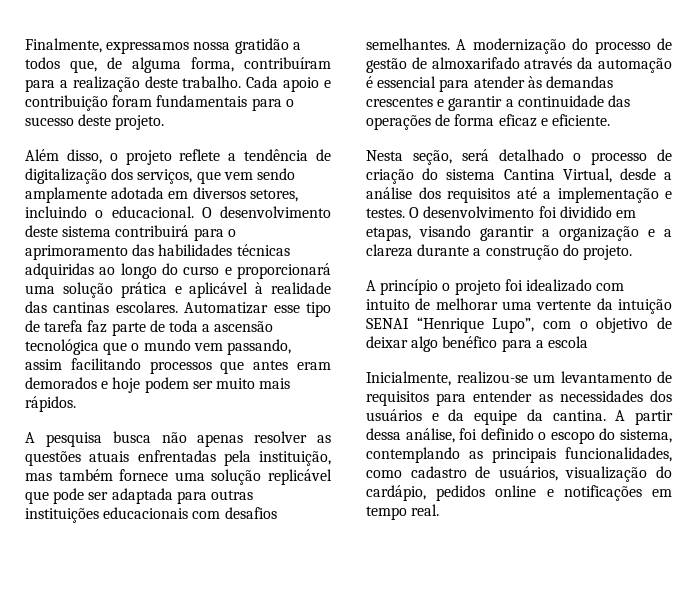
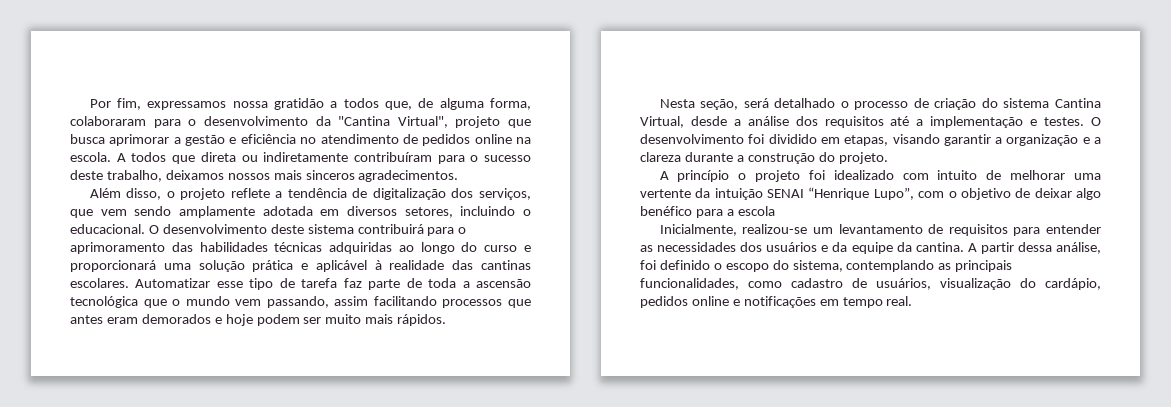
- Finalmente, expressamos nossa gratidão a todos que, de alguma forma, contribuíram para a realização deste trabalho. Cada apoio e contribuição foram fundamentais para o sucesso deste projeto.
+ Por fim, expressamos nossa gratidão a todos que, de alguma forma, colaboraram para o desenvolvimento da "Cantina Virtual", projeto que busca aprimorar a gestão e eficiência no atendimento de pedidos online na escola. A todos que direta ou indiretamente contribuíram para o sucesso deste trabalho, deixamos nossos mais sinceros agradecimentos.
- A pesquisa busca não apenas resolver as questões atuais enfrentadas pela instituição, mas também fornece uma solução replicável que pode ser adaptada para outras instituições educacionais com desafios semelhantes. A modernização do processo de gestão de almoxarifado através da automação é essencial para atender às demandas crescentes e garantir a continuidade das operações de forma eficaz e eficiente.

